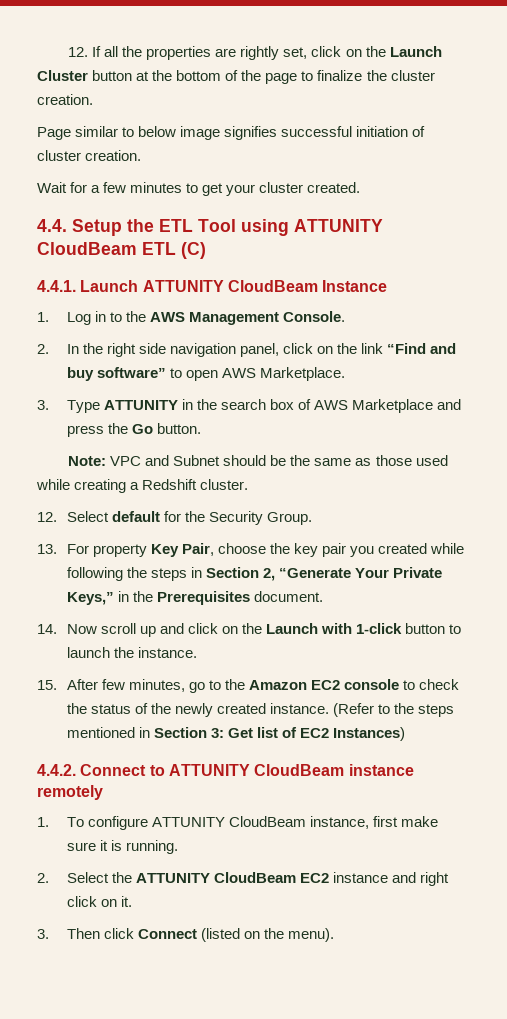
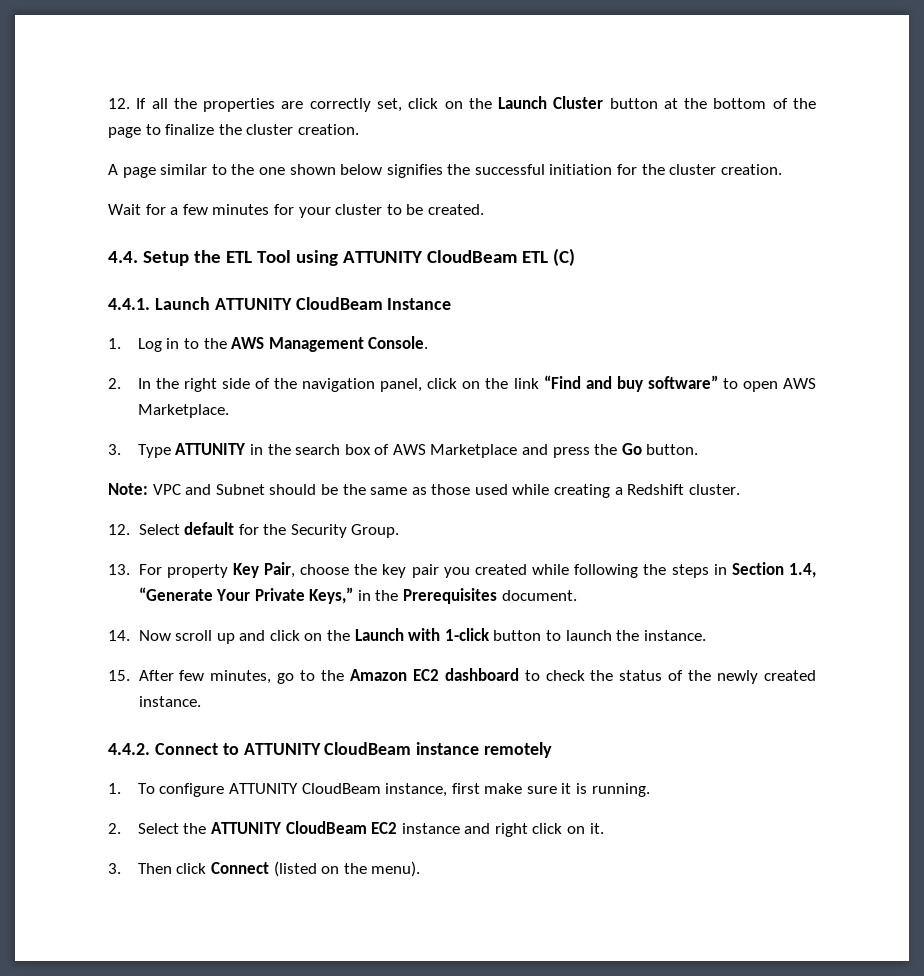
- 12. If all the properties are rightly set, click on the Launch Cluster button at the bottom of the page to finalize the cluster creation.
+ 12. If all the properties are correctly set, click on the Launch Cluster button at the bottom of the page to finalize the cluster creation.
- Page similar to below image signifies successful initiation of cluster creation.
+ A page similar to the one shown below signifies the successful initiation for the cluster creation.
- Wait for a few minutes to get your cluster created.
+ Wait for a few minutes for your cluster to be created.
- 2. In the right side navigation panel, click on the link “Find and buy software” to open AWS Marketplace.
+ 2. In the right side of the navigation panel, click on the link “Find and buy software” to open AWS Marketplace.
- 13. For property Key Pair, choose the key pair you created while following the steps in Section 2, “Generate Your Private Keys,” in the Prerequisites document.
+ 13. For property Key Pair, choose the key pair you created while following the steps in Section 1.4, “Generate Your Private Keys,” in the Prerequisites document.
- 15. After few minutes, go to the Amazon EC2 console to check the status of the newly created instance. (Refer to the steps mentioned in Section 3: Get list of EC2 Instances)
+ 15. After few minutes, go to the Amazon EC2 dashboard to check the status of the newly created instance.

